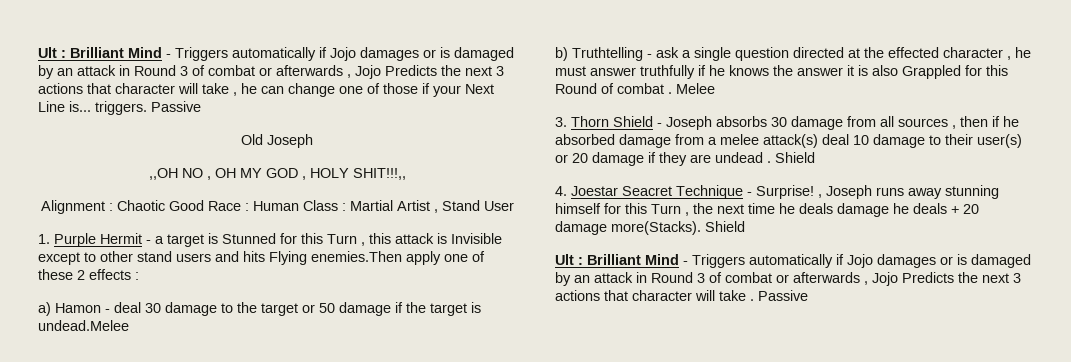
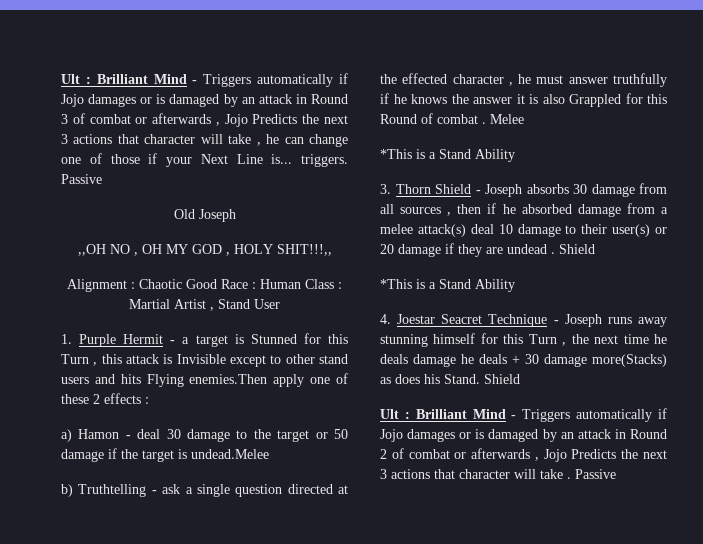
  Melee
+ *This is a Stand Ability
  3. Thorn Shield - Joseph absorbs 30 damage from all sources , then if he absorbed damage from a melee attack(s) deal 10 damage to their user(s) or 20 damage if they are undead . Shield
+ *This is a Stand Ability
- 4. Joestar Seacret Technique - Surprise! , Joseph runs away stunning himself for this Turn , the next time he deals damage he deals + 20 damage more(Stacks).
+ 4. Joestar Seacret Technique - Joseph runs away stunning himself for this Turn , the next time he deals damage he deals + 30 damage more(Stacks) as does his Stand.
- Ult : Brilliant Mind - Triggers automatically if Jojo damages or is damaged by an attack in Round 3 of combat or afterwards , Jojo Predicts the next 3 actions that character will take .
+ Ult : Brilliant Mind - Triggers automatically if Jojo damages or is damaged by an attack in Round 2 of combat or afterwards , Jojo Predicts the next 3 actions that character will take .

